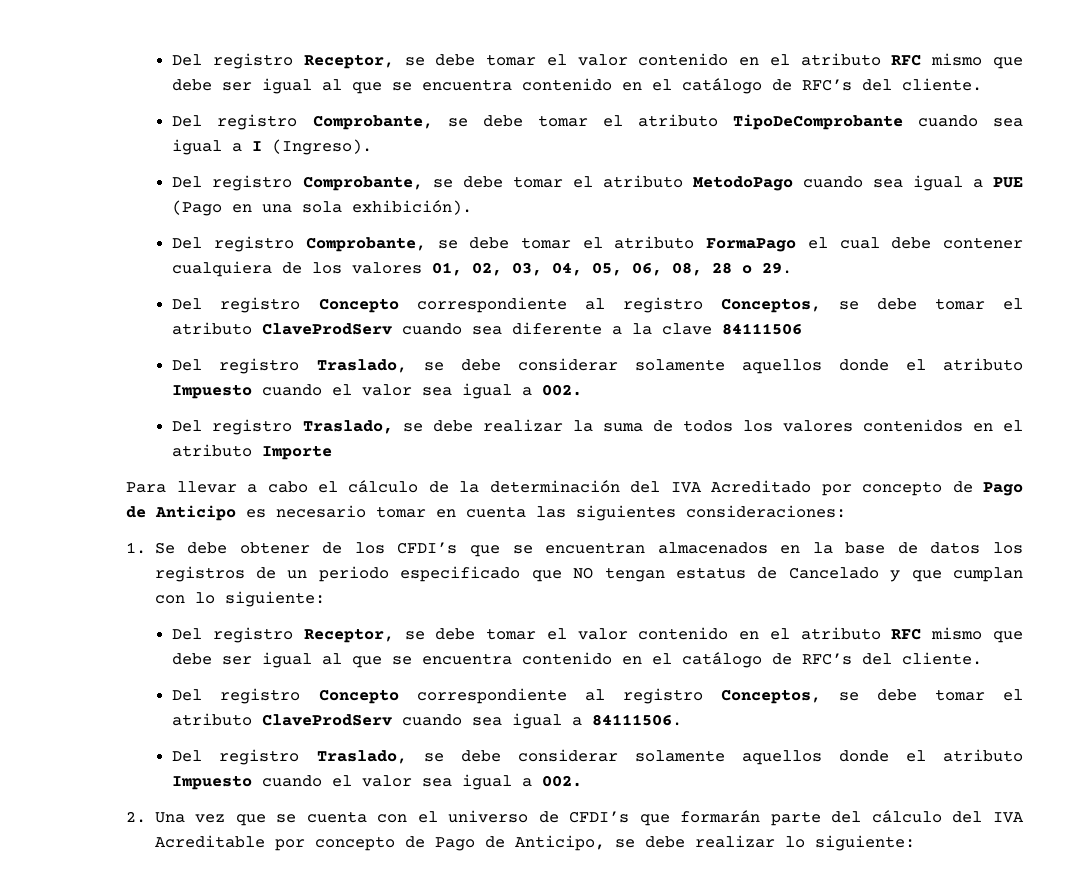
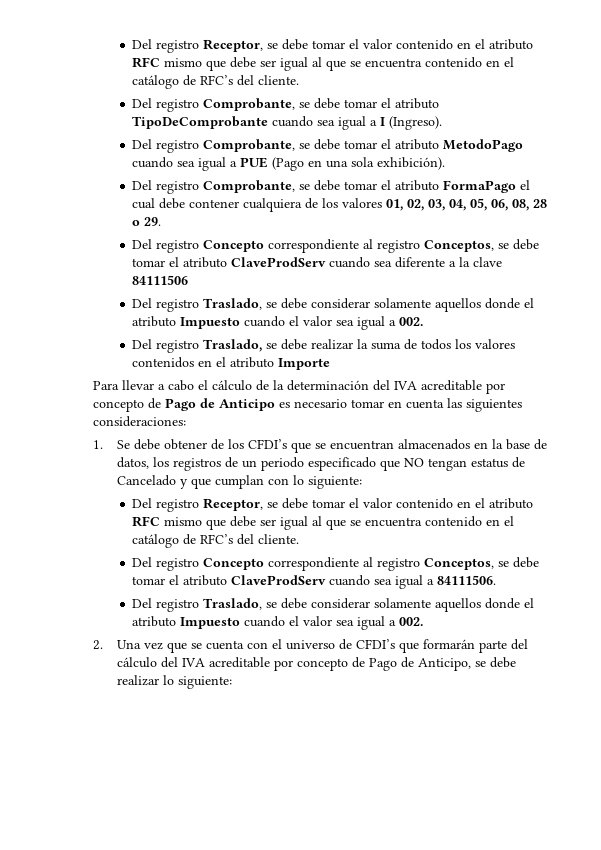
- Para llevar a cabo el cálculo de la determinación del IVA Acreditado por concepto de Pago de Anticipo es necesario tomar en cuenta las siguientes consideraciones:
+ Para llevar a cabo el cálculo de la determinación del IVA acreditable por concepto de Pago de Anticipo es necesario tomar en cuenta las siguientes consideraciones:
- 1. Se debe obtener de los CFDI’s que se encuentran almacenados en la base de datos los registros de un periodo especificado que NO tengan estatus de Cancelado y que cumplan con lo siguiente:
+ 1. Se debe obtener de los CFDI’s que se encuentran almacenados en la base de datos, los registros de un periodo especificado que NO tengan estatus de Cancelado y que cumplan con lo siguiente:
- 2. Una vez que se cuenta con el universo de CFDI’s que formarán parte del cálculo del IVA Acreditable por concepto de Pago de Anticipo, se debe realizar lo siguiente:
+ 2. Una vez que se cuenta con el universo de CFDI’s que formarán parte del cálculo del IVA acreditable por concepto de Pago de Anticipo, se debe realizar lo siguiente:

